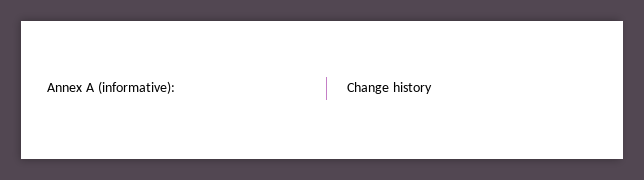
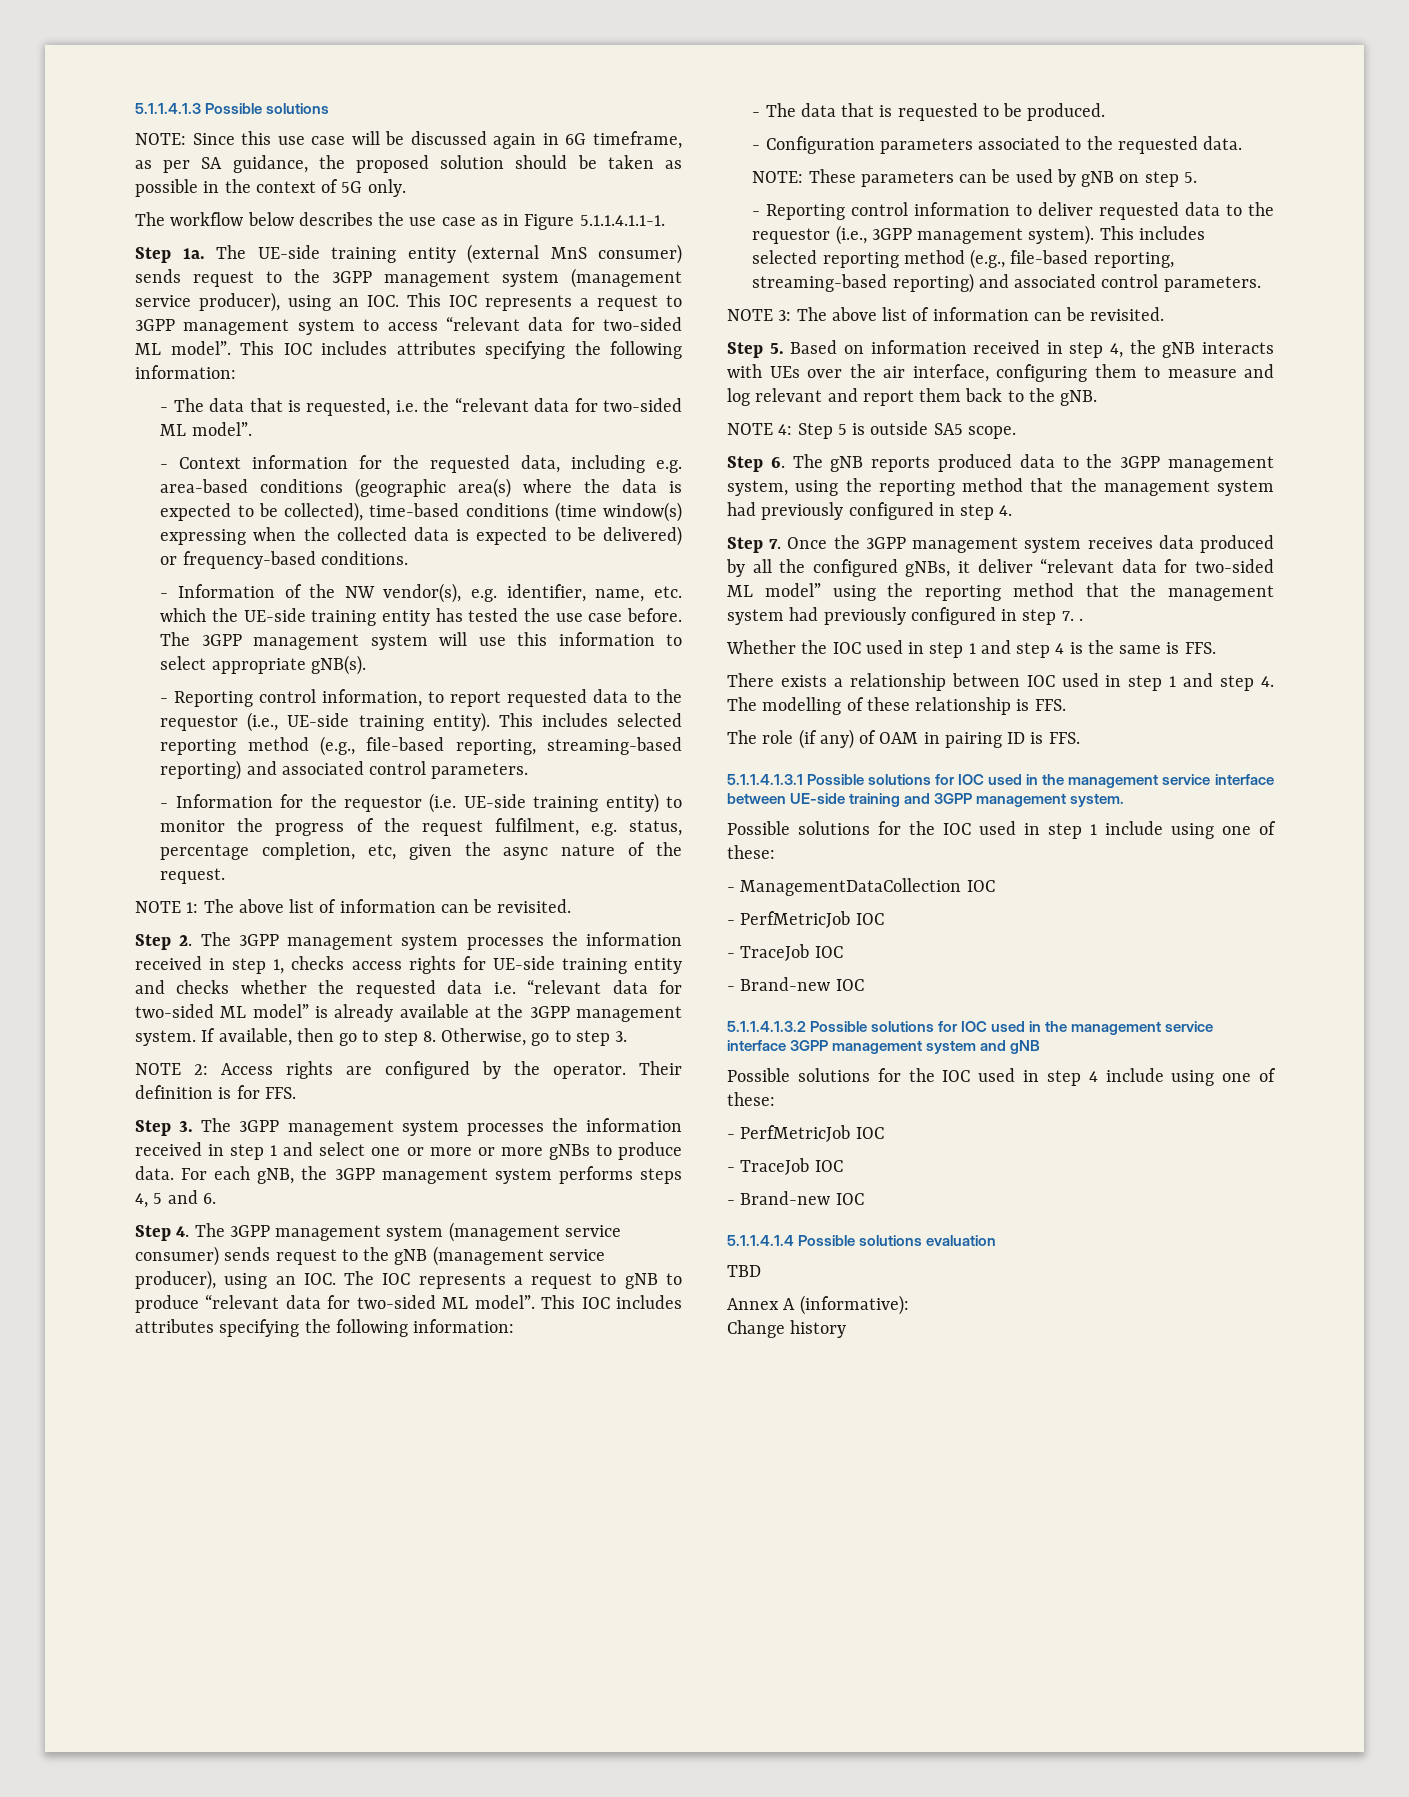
+ 5.1.1.4.1.3 Possible solutions
+ NOTE: Since this use case will be discussed again in 6G timeframe, as per SA guidance, the proposed solution should be taken as possible in the context of 5G only.
+ The workflow below describes the use case as in Figure 5.1.1.4.1.1-1.
+ Step 1a. The UE-side training entity (external MnS consumer) sends request to the 3GPP management system (management service producer), using an IOC. This IOC represents a request to 3GPP management system to access “relevant data for two-sided ML model”. This IOC includes attributes specifying the following information:
+ - The data that is requested, i.e. the “relevant data for two-sided ML model”.
+ - Context information for the requested data, including e.g. area-based conditions (geographic area(s) where the data is expected to be collected), time-based conditions (time window(s) expressing when the collected data is expected to be delivered) or frequency-based conditions.
+ - Information of the NW vendor(s), e.g. identifier, name, etc. which the UE-side training entity has tested the use case before. The 3GPP management system will use this information to select appropriate gNB(s).
+ - Reporting control information, to report requested data to the requestor (i.e., UE-side training entity). This includes selected reporting method (e.g., file-based reporting, streaming-based reporting) and associated control parameters.
+ - Information for the requestor (i.e. UE-side training entity) to monitor the progress of the request fulfilment, e.g. status, percentage completion, etc, given the async nature of the request.
+ NOTE 1: The above list of information can be revisited.
+ Step 2. The 3GPP management system processes the information received in step 1, checks access rights for UE-side training entity and checks whether the requested data i.e. “relevant data for two-sided ML model” is already available at the 3GPP management system. If available, then go to step 8. Otherwise, go to step 3.
+ NOTE 2: Access rights are configured by the operator. Their definition is for FFS.
+ Step 3. The 3GPP management system processes the information received in step 1 and select one or more or more gNBs to produce data. For each gNB, the 3GPP management system performs steps 4, 5 and 6.
+ Step 4. The 3GPP management system (management service consumer) sends request to the gNB (management service producer), using an IOC. The IOC represents a request to gNB to produce “relevant data for two-sided ML model”. This IOC includes attributes specifying the following information:
+ - The data that is requested to be produced.
+ - Configuration parameters associated to the requested data.
+ NOTE: These parameters can be used by gNB on step 5.
+ - Reporting control information to deliver requested data to the requestor (i.e., 3GPP management system). This includes selected reporting method (e.g., file-based reporting, streaming-based reporting) and associated control parameters.
+ NOTE 3: The above list of information can be revisited.
+ Step 5. Based on information received in step 4, the gNB interacts with UEs over the air interface, configuring them to measure and log relevant and report them back to the gNB.
+ NOTE 4: Step 5 is outside SA5 scope.
+ Step 6. The gNB reports produced data to the 3GPP management system, using the reporting method that the management system had previously configured in step 4.
+ Step 7. Once the 3GPP management system receives data produced by all the configured gNBs, it deliver “relevant data for two-sided ML model” using the reporting method that the management system had previously configured in step 7. .
+ Whether the IOC used in step 1 and step 4 is the same is FFS.
+ There exists a relationship between IOC used in step 1 and step 4. The modelling of these relationship is FFS.
+ The role (if any) of OAM in pairing ID is FFS.
+ 5.1.1.4.1.3.1 Possible solutions for IOC used in the management service interface between UE-side training and 3GPP management system.
+ Possible solutions for the IOC used in step 1 include using one of these:
+ - ManagementDataCollection IOC
+ - PerfMetricJob IOC
+ - TraceJob IOC
+ - Brand-new IOC
+ 5.1.1.4.1.3.2 Possible solutions for IOC used in the management service interface 3GPP management system and gNB
+ Possible solutions for the IOC used in step 4 include using one of these:
+ - PerfMetricJob IOC
+ - TraceJob IOC
+ - Brand-new IOC
+ 5.1.1.4.1.4 Possible solutions evaluation
+ TBD

